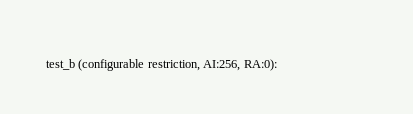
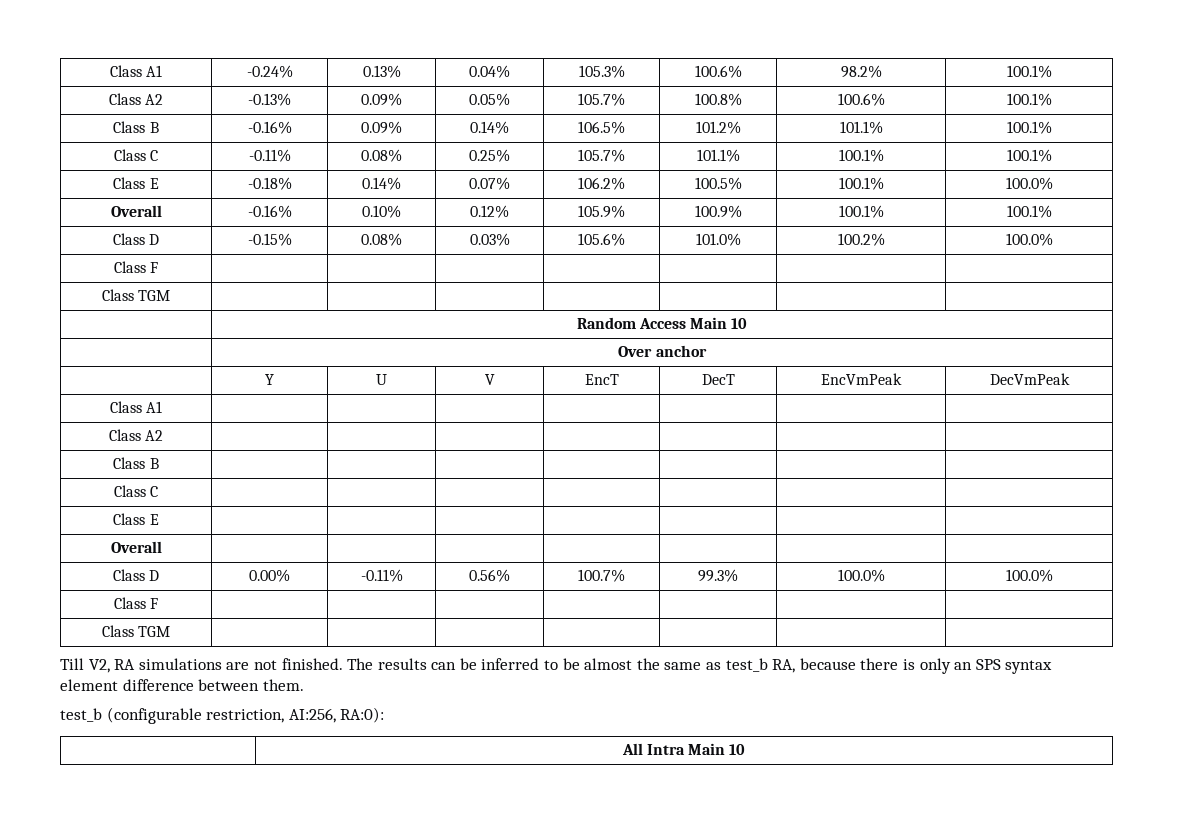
+ Class A1 | -0.24% | 0.13% | 0.04% | 105.3% | 100.6% | 98.2% | 100.1%
+ Class A2 | -0.13% | 0.09% | 0.05% | 105.7% | 100.8% | 100.6% | 100.1%
+ Class B | -0.16% | 0.09% | 0.14% | 106.5% | 101.2% | 101.1% | 100.1%
+ Class C | -0.11% | 0.08% | 0.25% | 105.7% | 101.1% | 100.1% | 100.1%
+ Class E | -0.18% | 0.14% | 0.07% | 106.2% | 100.5% | 100.1% | 100.0%
+ Overall | -0.16% | 0.10% | 0.12% | 105.9% | 100.9% | 100.1% | 100.1%
+ Class D | -0.15% | 0.08% | 0.03% | 105.6% | 101.0% | 100.2% | 100.0%
+ Class F | | | | | | |
+ Class TGM | | | | | | |
+ | Random Access Main 10
+ | Over anchor
+ | Y | U | V | EncT | DecT | EncVmPeak | DecVmPeak
+ Class A1 | | | | | | |
+ Class A2 | | | | | | |
+ Class B | | | | | | |
+ Class C | | | | | | |
+ Class E | | | | | | |
+ Overall | | | | | | |
+ Class D | 0.00% | -0.11% | 0.56% | 100.7% | 99.3% | 100.0% | 100.0%
+ Class F | | | | | | |
+ Class TGM | | | | | | |
+ Till V2, RA simulations are not finished. The results can be inferred to be almost the same as test_b RA, because there is only an SPS syntax element difference between them.
+ | All Intra Main 10

